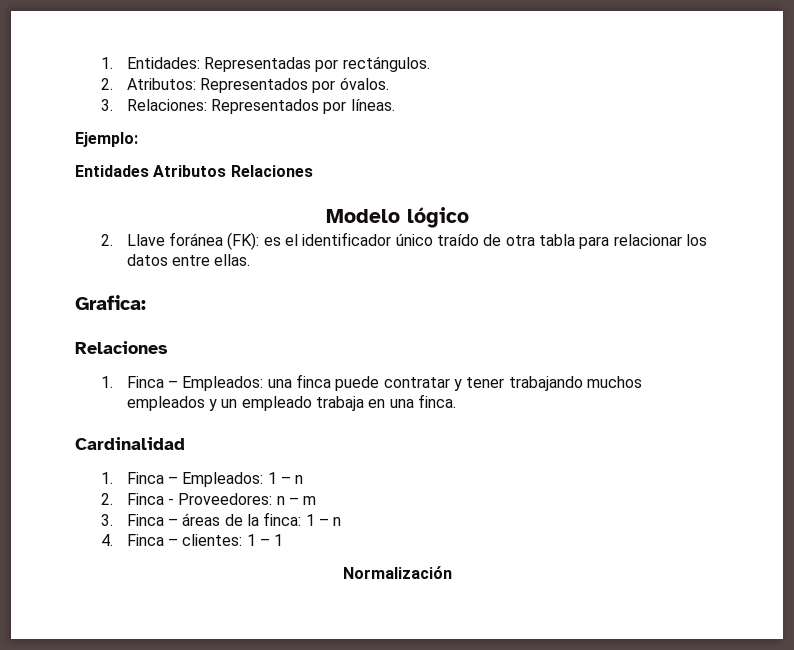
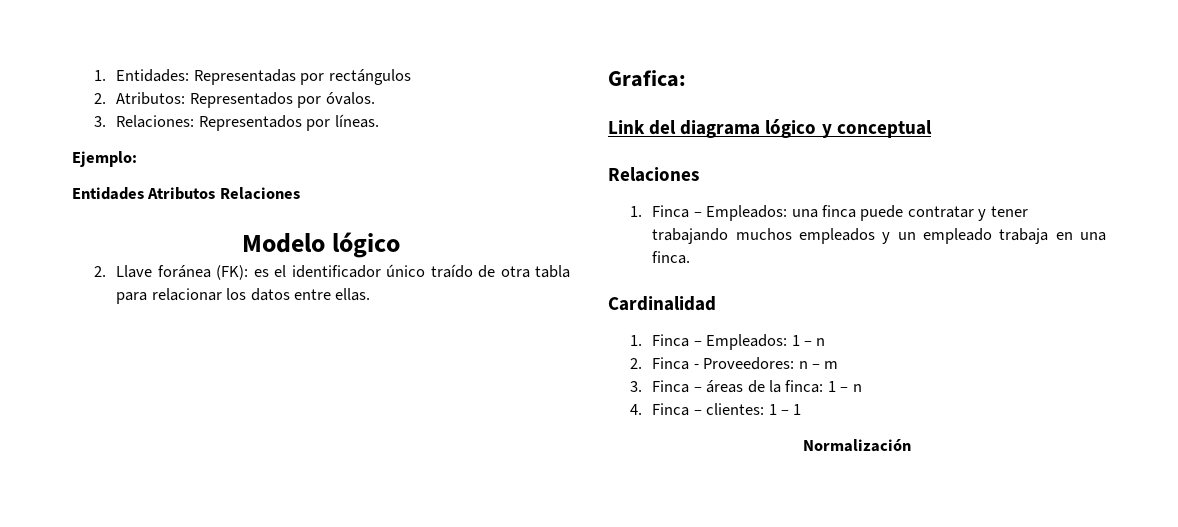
- 1. Entidades: Representadas por rectángulos.
+ 1. Entidades: Representadas por rectángulos
+ Link del diagrama lógico y conceptual

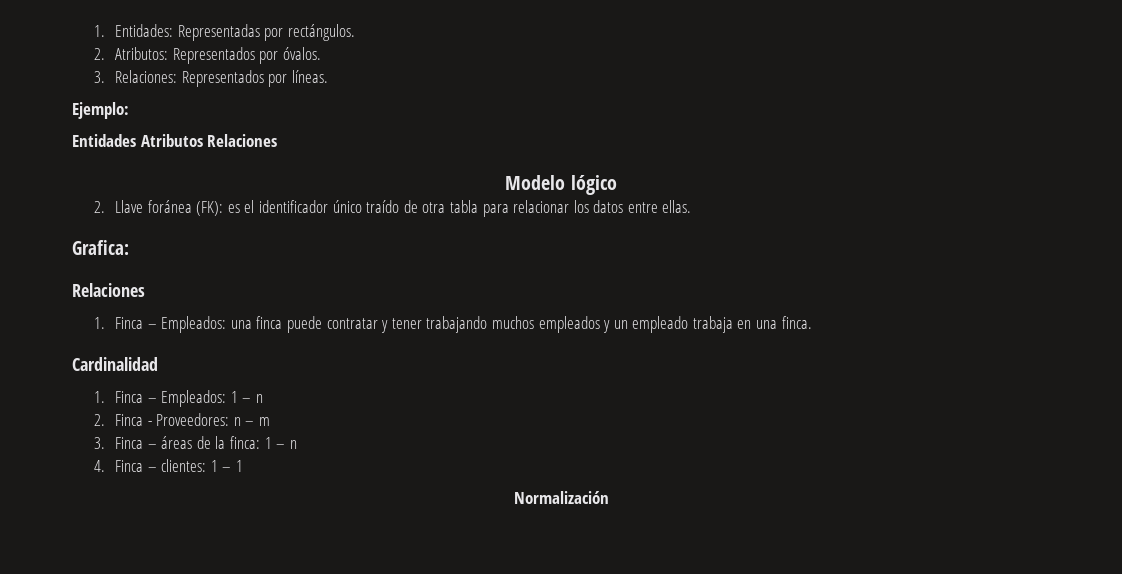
- 1. Entidades: Representadas por rectángulos
+ 1. Entidades: Representadas por rectángulos.
- Link del diagrama lógico y conceptual

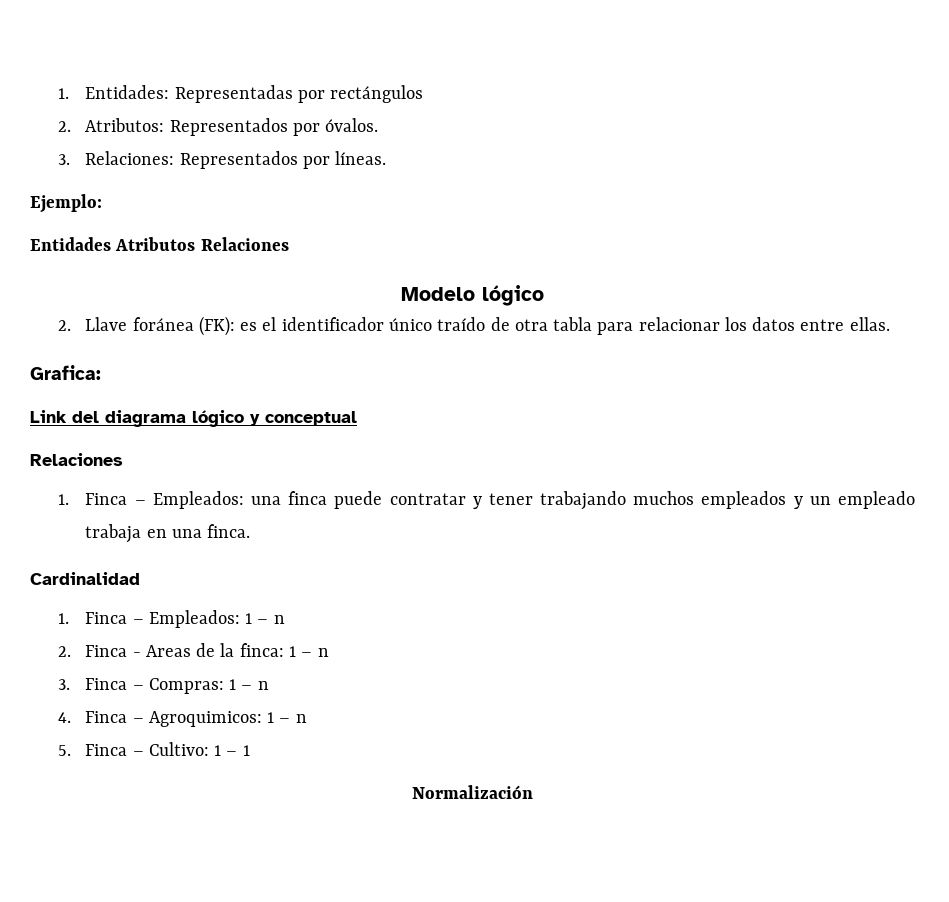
- 1. Entidades: Representadas por rectángulos.
+ 1. Entidades: Representadas por rectángulos
+ Link del diagrama lógico y conceptual
- 2. Finca - Proveedores: n – m
- 3. Finca – áreas de la finca: 1 – n
+ 2. Finca - Areas de la finca: 1 – n
- 4. Finca – clientes: 1 – 1
+ 3. Finca – Compras: 1 – n
+ 4. Finca – Agroquimicos: 1 – n
+ 5. Finca – Cultivo: 1 – 1

